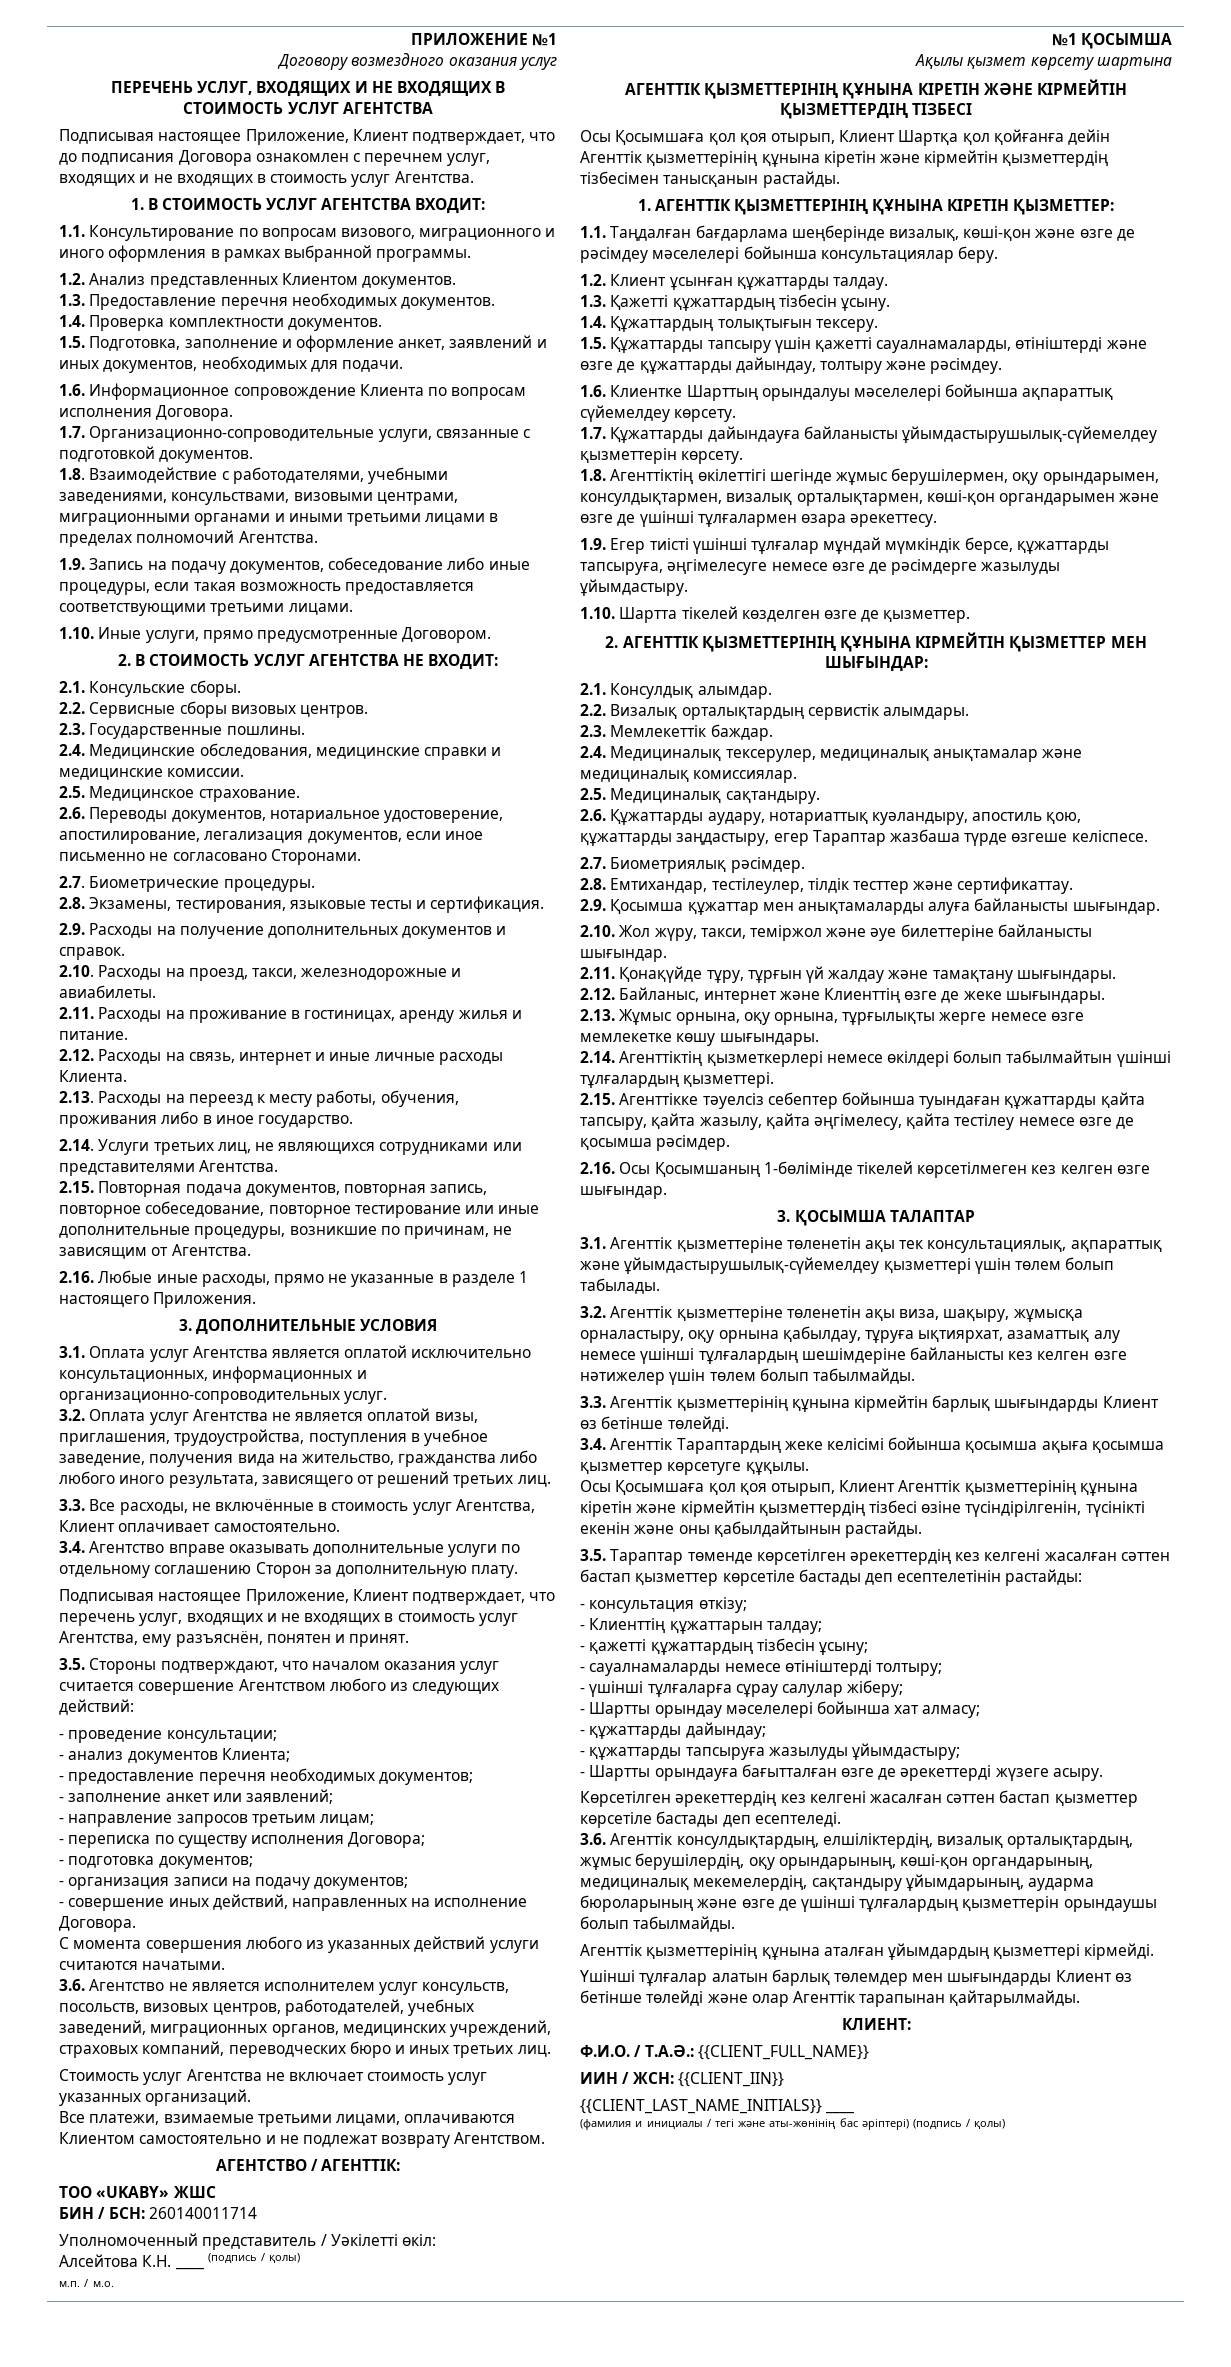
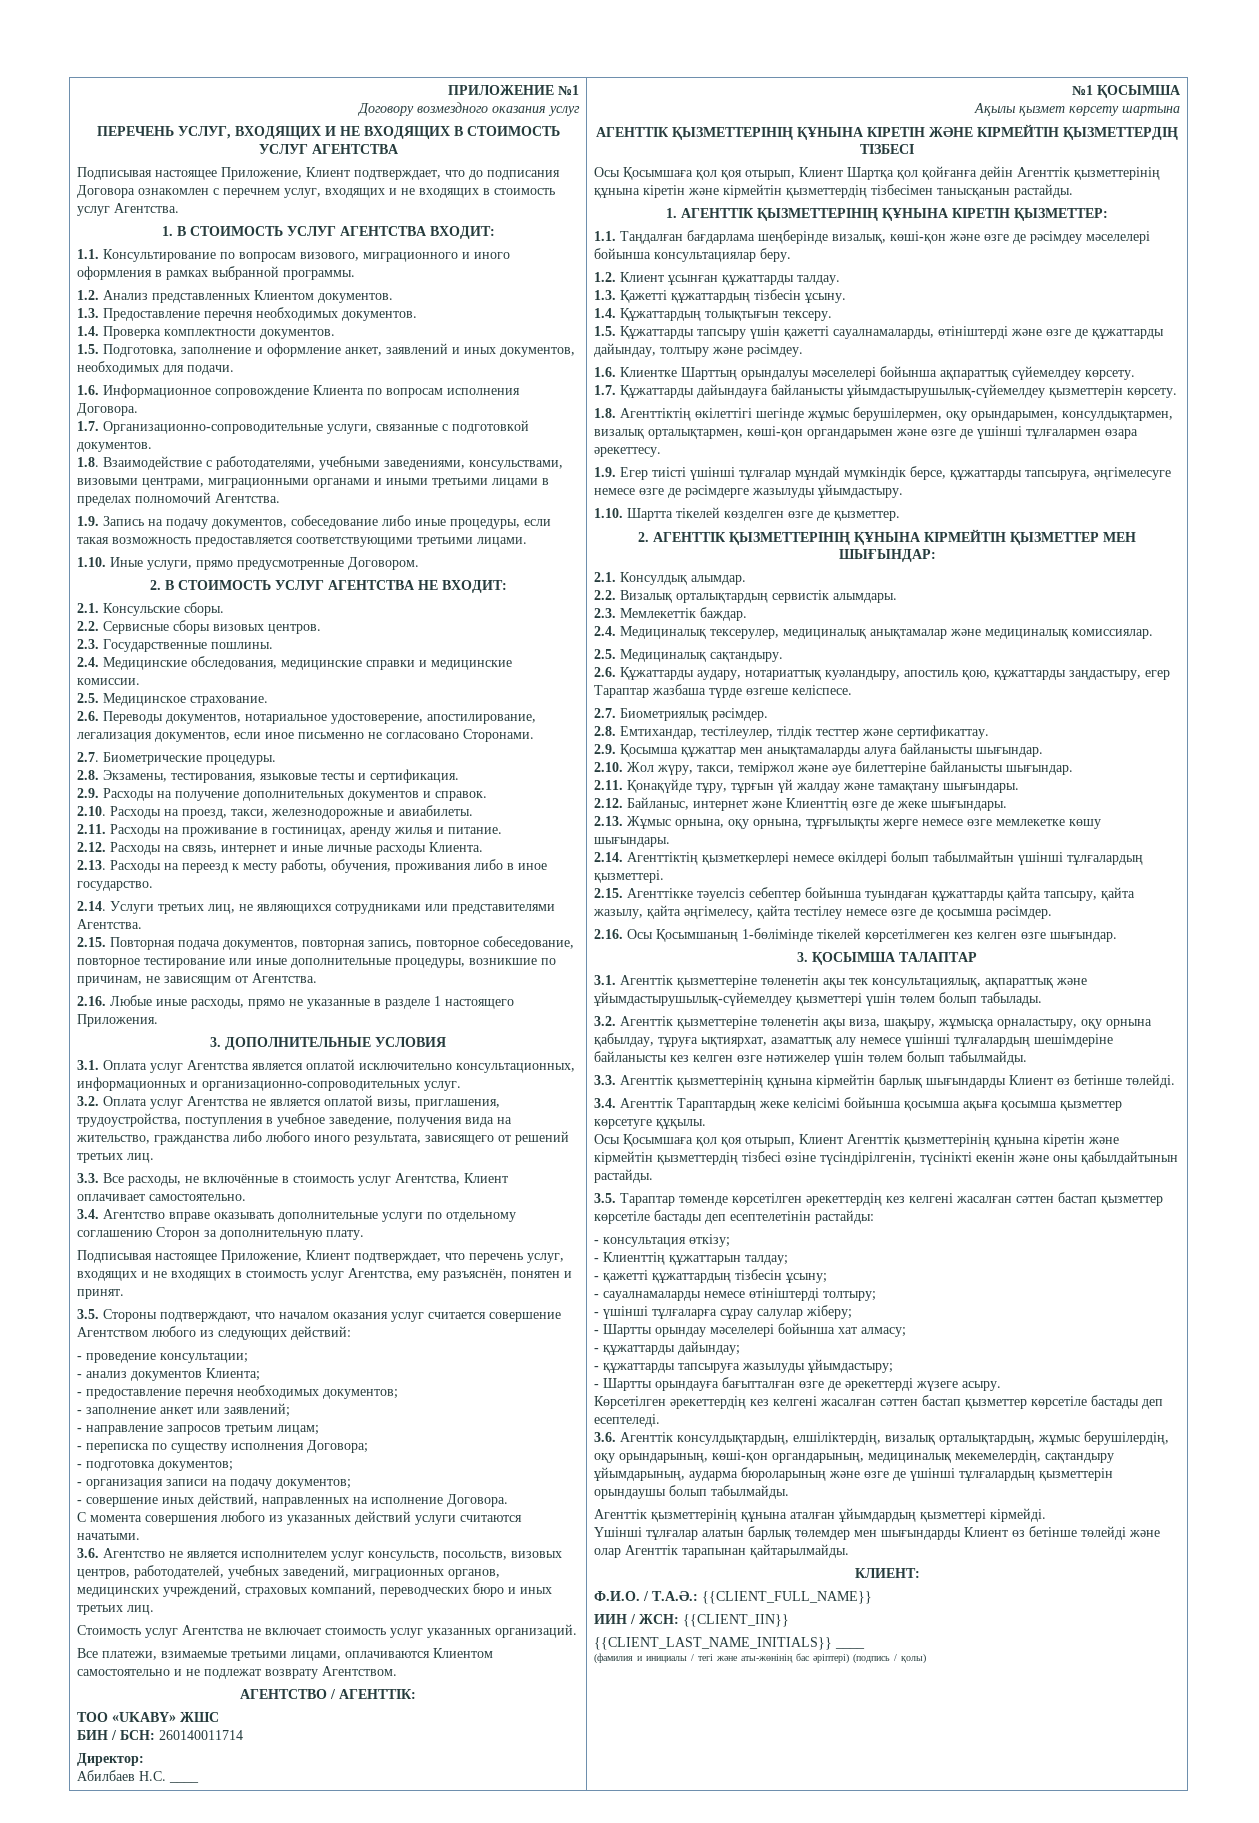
- Уполномоченный представитель / Уәкілетті өкіл:
- Алсейтова К.Н. ____ (подпись / қолы)
- м.п. / м.о.
+ Директор:
+ Абилбаев Н.С. ____

